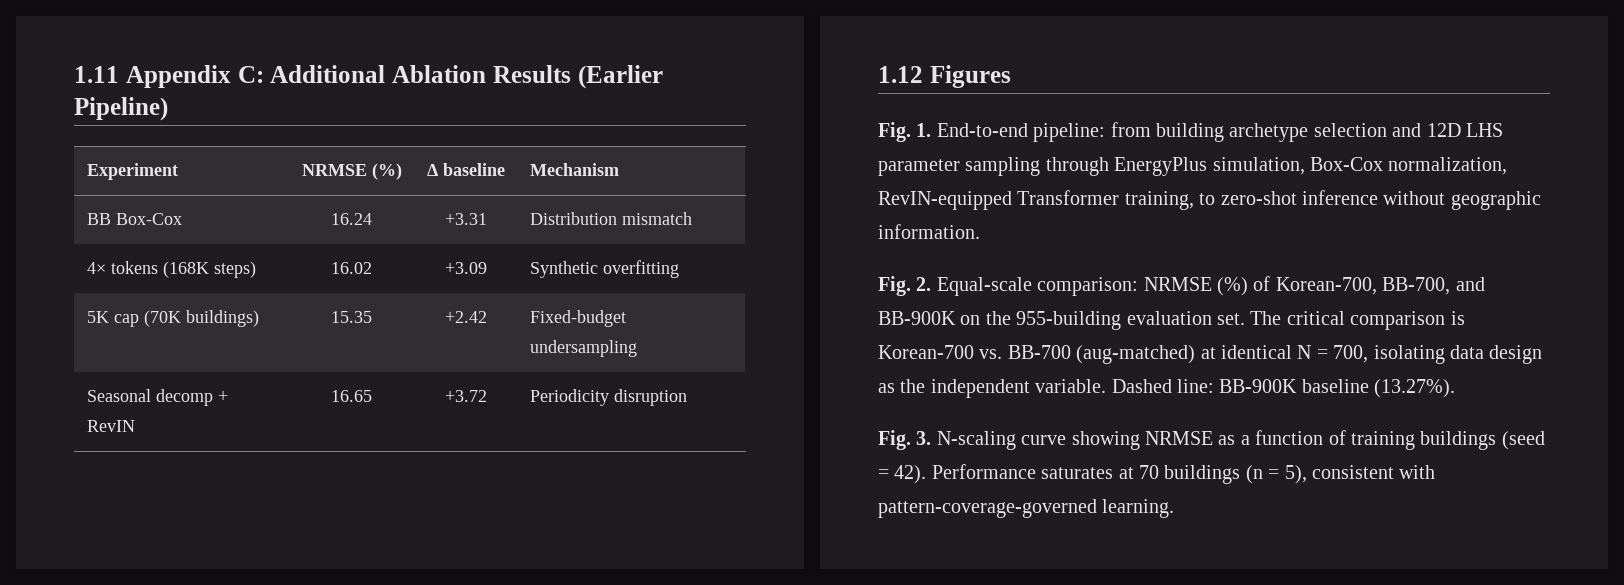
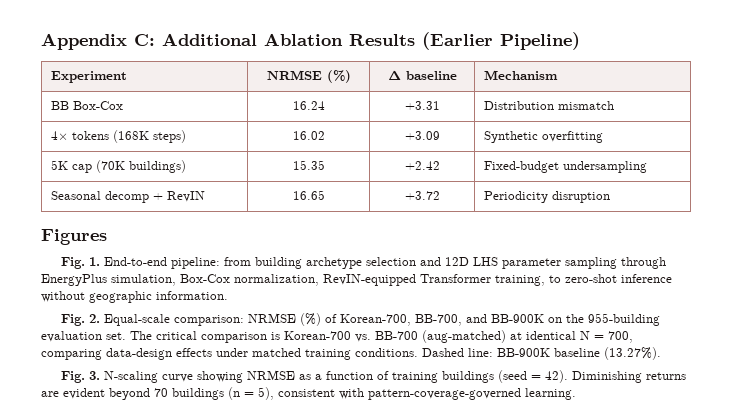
- 1.11 Appendix C: Additional Ablation Results (Earlier Pipeline)
+ Appendix C: Additional Ablation Results (Earlier Pipeline)
- 1.12 Figures
+ Figures
- The critical comparison is Korean-700 vs. BB-700 (aug-matched) at identical N = 700, isolating data design as the independent variable.
+ The critical comparison is Korean-700 vs. BB-700 (aug-matched) at identical N = 700, comparing data-design effects under matched training conditions.
- Performance saturates at 70 buildings (n = 5), consistent with pattern-coverage-governed learning.
+ Diminishing returns are evident beyond 70 buildings (n = 5), consistent with pattern-coverage-governed learning.

